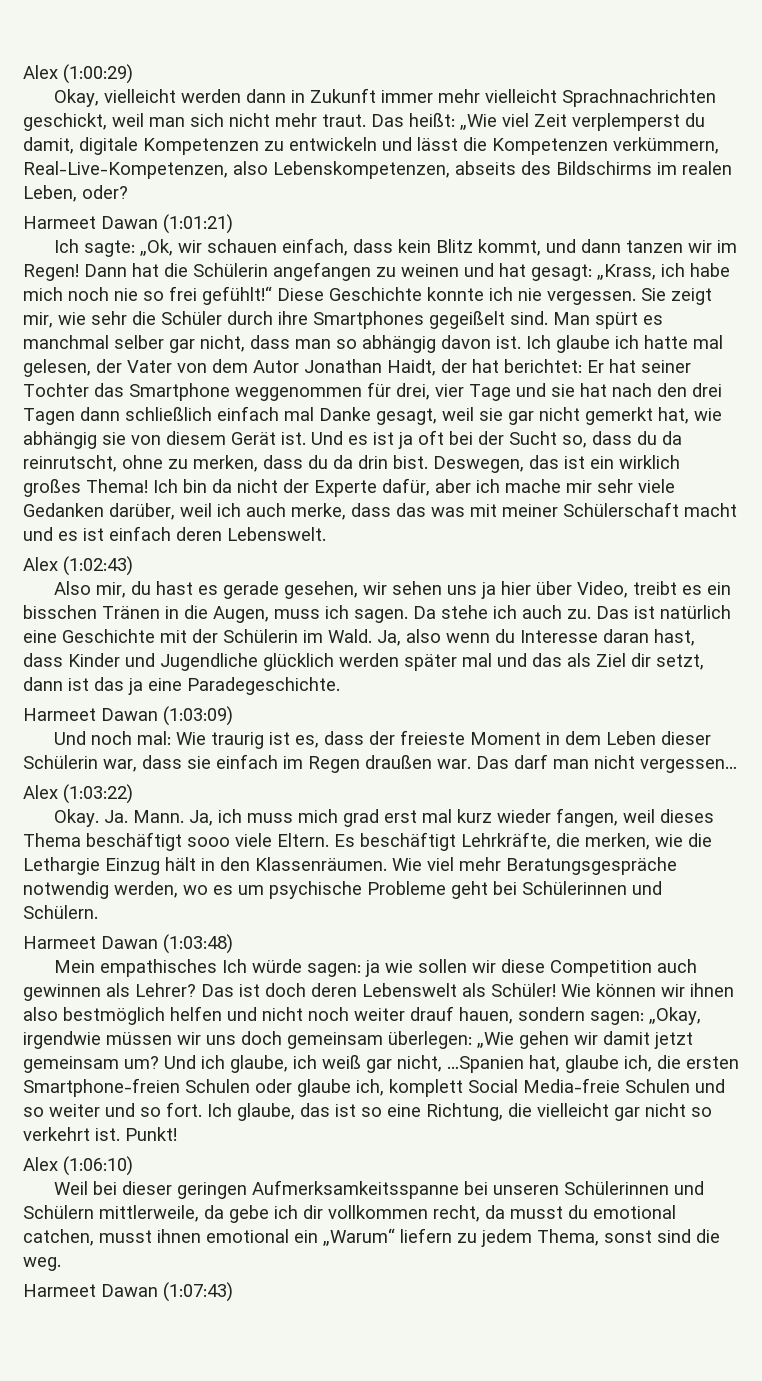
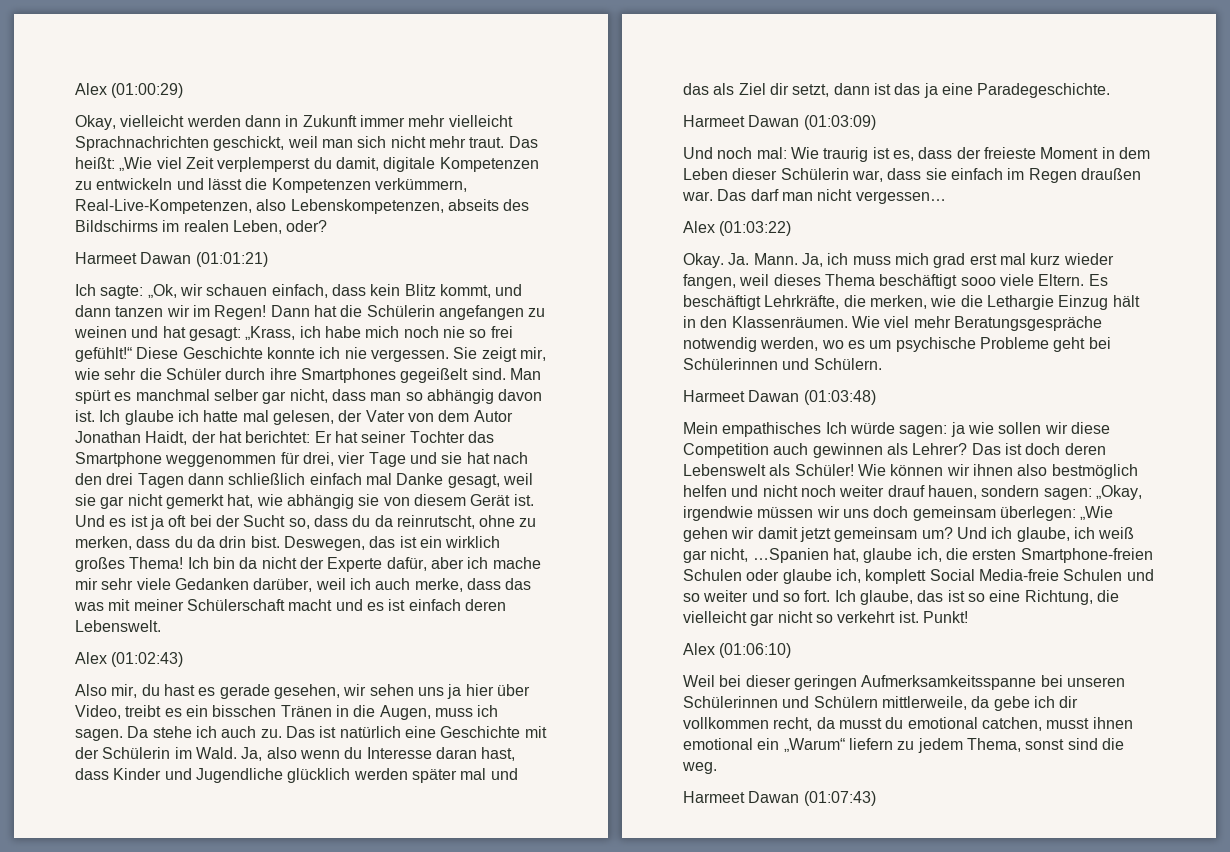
- Alex (1:00:29)
+ Alex (01:00:29)
- Harmeet Dawan (1:01:21)
+ Harmeet Dawan (01:01:21)
- Alex (1:02:43)
+ Alex (01:02:43)
- Harmeet Dawan (1:03:09)
+ Harmeet Dawan (01:03:09)
- Alex (1:03:22)
+ Alex (01:03:22)
- Harmeet Dawan (1:03:48)
+ Harmeet Dawan (01:03:48)
- Alex (1:06:10)
+ Alex (01:06:10)
- Harmeet Dawan (1:07:43)
+ Harmeet Dawan (01:07:43)

